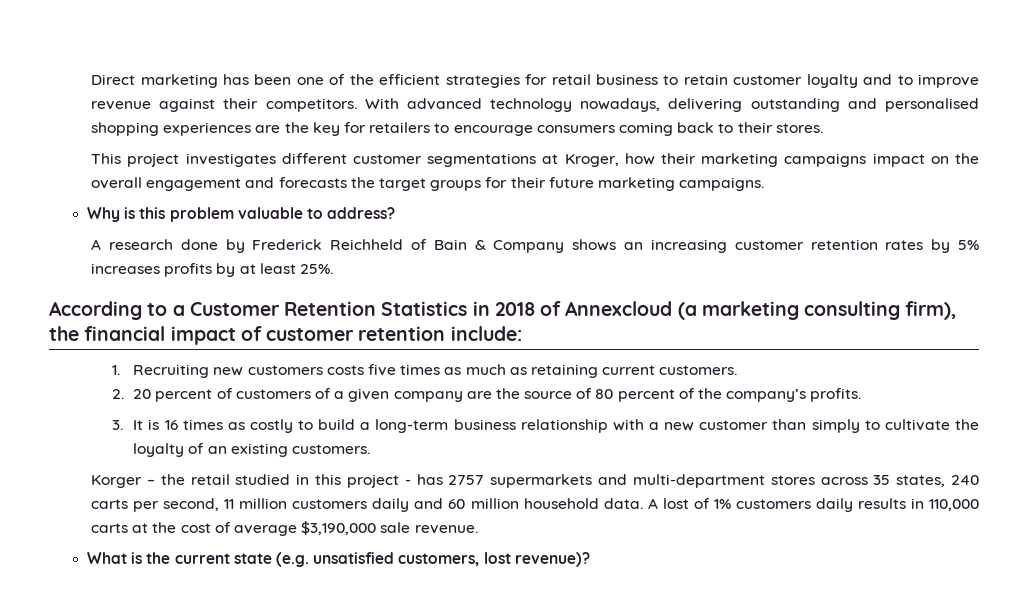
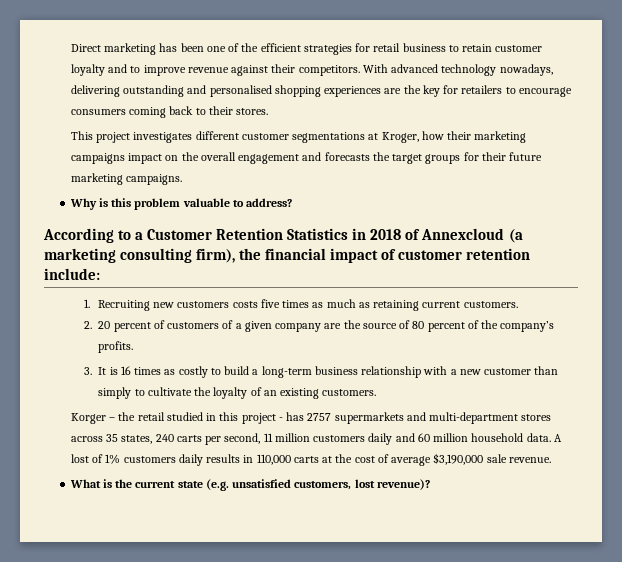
- A research done by Frederick Reichheld of Bain & Company shows an increasing customer retention rates by 5% increases profits by at least 25%.

